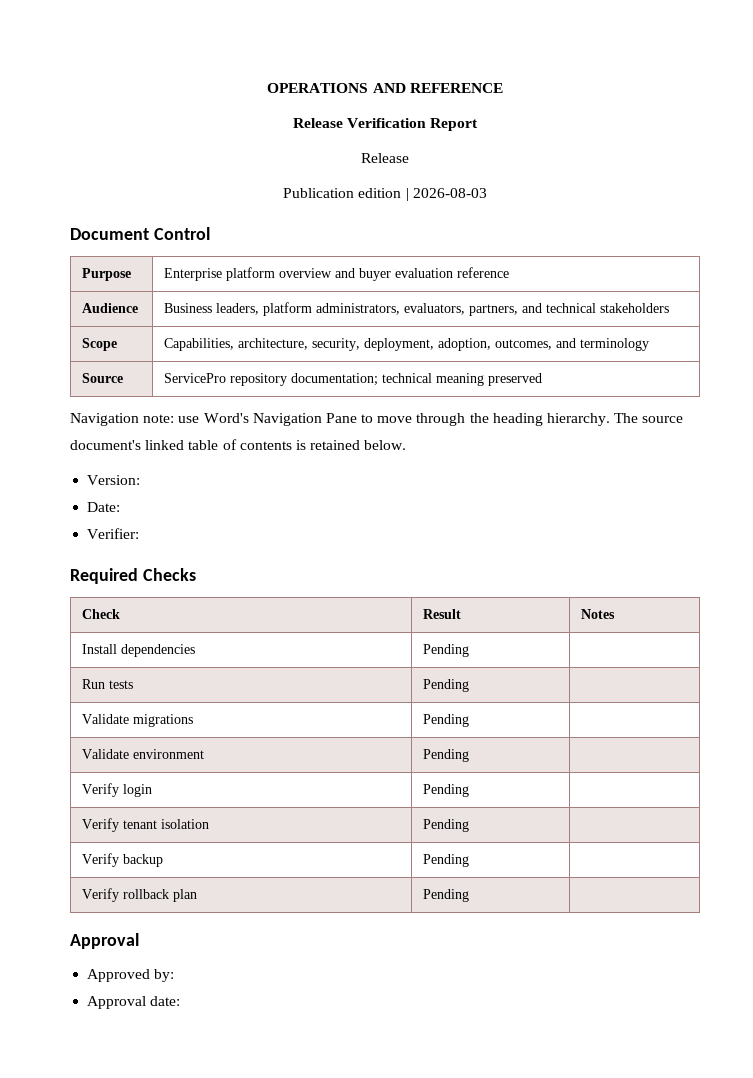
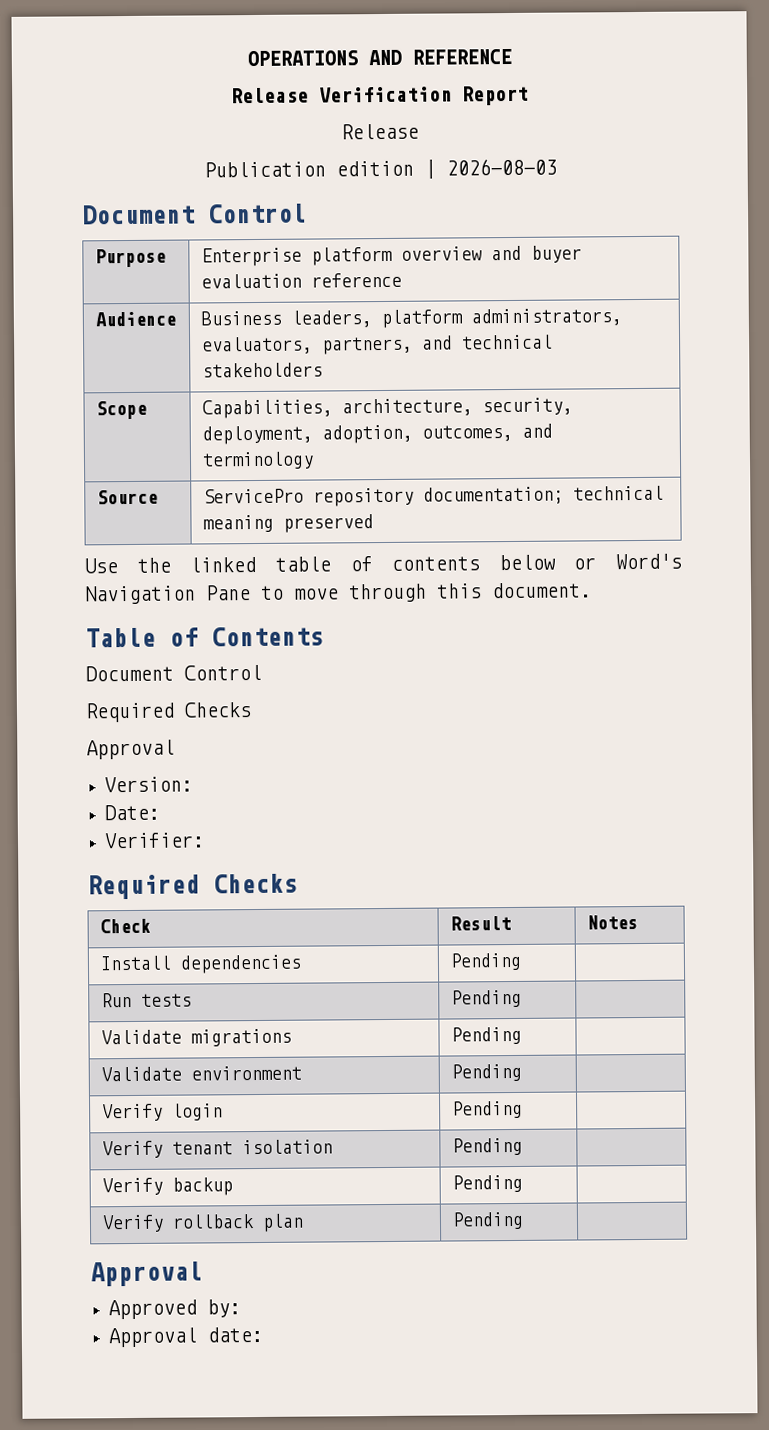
- Navigation note: use Word's Navigation Pane to move through the heading hierarchy. The source document's linked table of contents is retained below.
+ Use the linked table of contents below or Word's Navigation Pane to move through this document.
+ Table of Contents
+ Document Control
+ Required Checks
+ Approval

